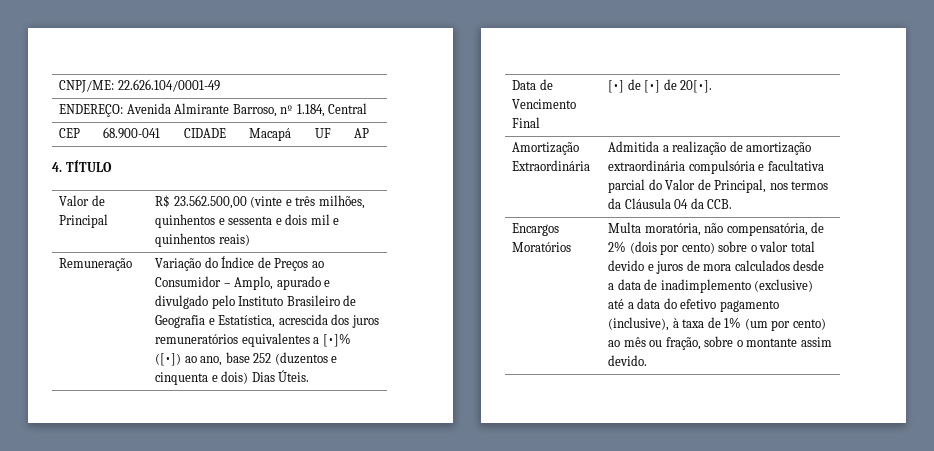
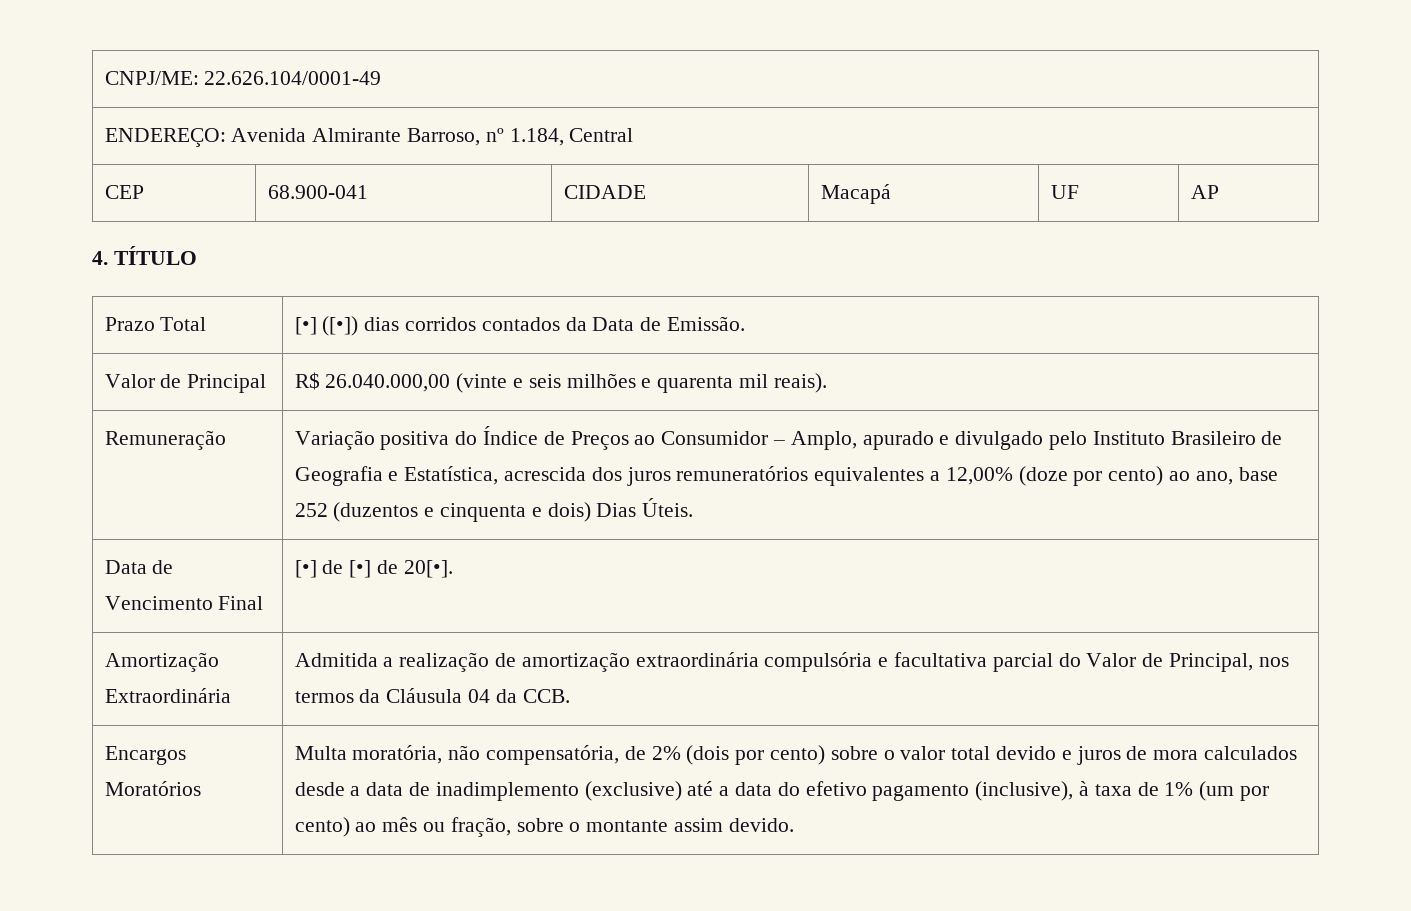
+ Prazo Total | [•] ([•]) dias corridos contados da Data de Emissão.
- Valor de Principal | R$ 23.562.500,00 (vinte e três milhões, quinhentos e sessenta e dois mil e quinhentos reais)
+ Valor de Principal | R$ 26.040.000,00 (vinte e seis milhões e quarenta mil reais).
- Variação do Índice de Preços ao Consumidor – Amplo, apurado e divulgado pelo Instituto Brasileiro de Geografia e Estatística, acrescida dos juros remuneratórios equivalentes a [•]% ([•]) ao ano, base 252 (duzentos e cinquenta e dois) Dias Úteis.
+ Variação positiva do Índice de Preços ao Consumidor – Amplo, apurado e divulgado pelo Instituto Brasileiro de Geografia e Estatística, acrescida dos juros remuneratórios equivalentes a 12,00% (doze por cento) ao ano, base 252 (duzentos e cinquenta e dois) Dias Úteis.

